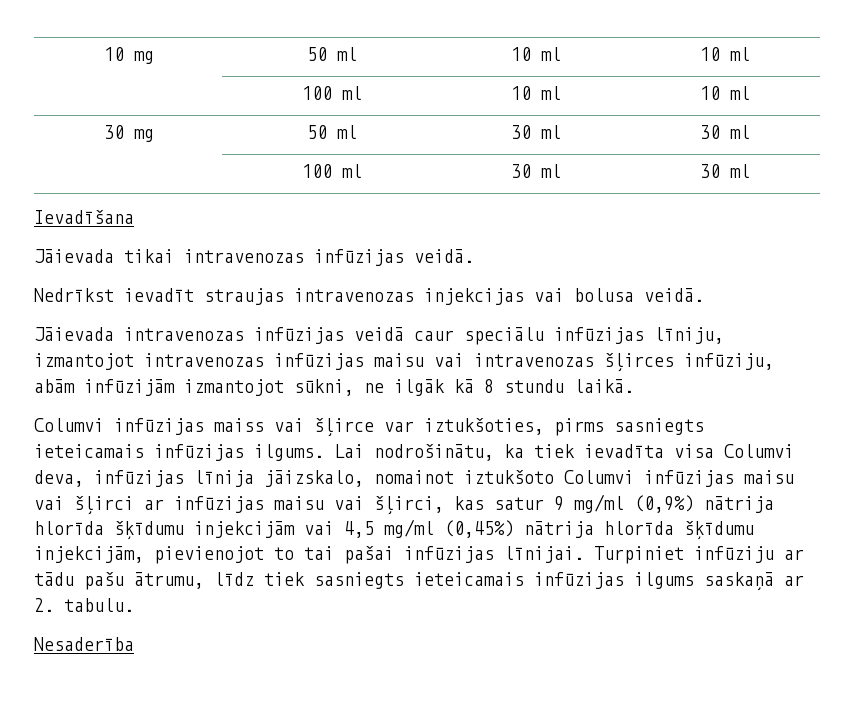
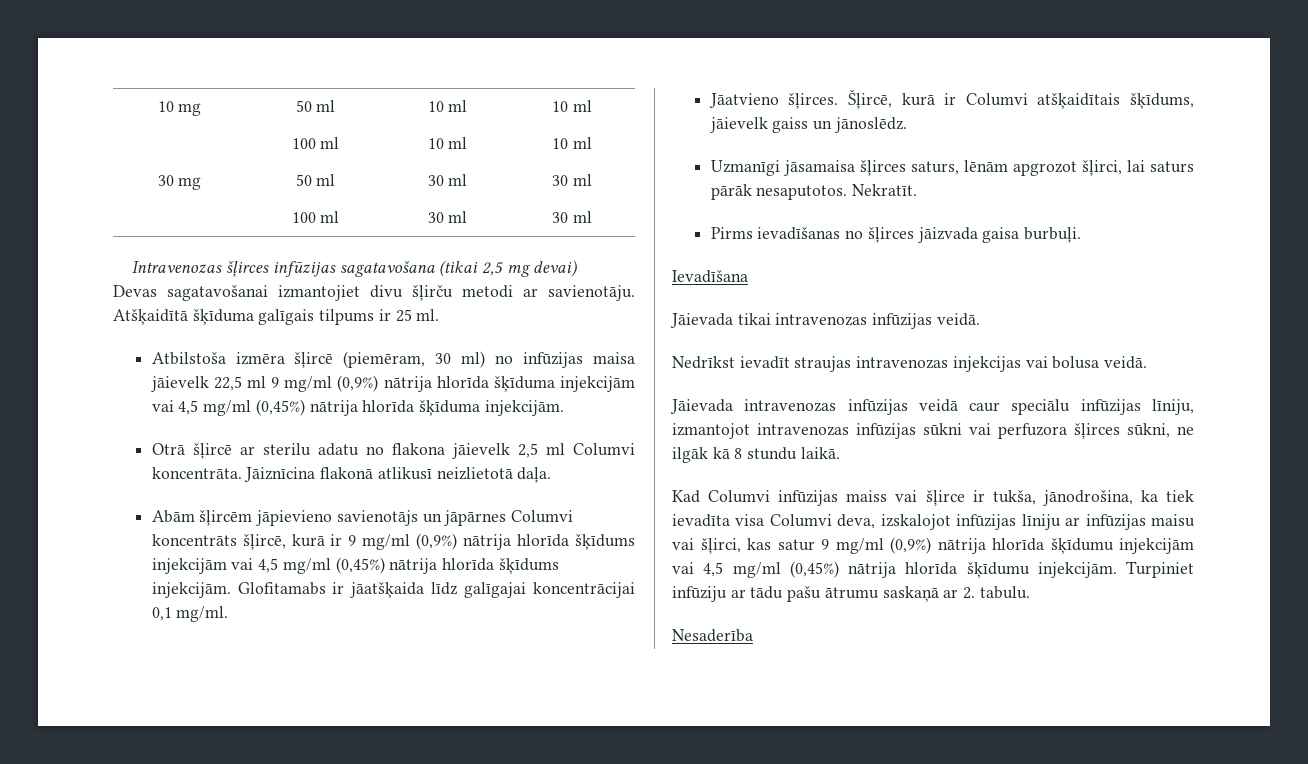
+ Intravenozas šļirces infūzijas sagatavošana (tikai 2,5 mg devai)
+ Devas sagatavošanai izmantojiet divu šļirču metodi ar savienotāju. Atšķaidītā šķīduma galīgais tilpums ir 25 ml.
+ Atbilstoša izmēra šļircē (piemēram, 30 ml) no infūzijas maisa jāievelk 22,5 ml 9 mg/ml (0,9%) nātrija hlorīda šķīduma injekcijām vai 4,5 mg/ml (0,45%) nātrija hlorīda šķīduma injekcijām.
+ Otrā šļircē ar sterilu adatu no flakona jāievelk 2,5 ml Columvi koncentrāta. Jāiznīcina flakonā atlikusī neizlietotā daļa.
+ Abām šļircēm jāpievieno savienotājs un jāpārnes Columvi koncentrāts šļircē, kurā ir 9 mg/ml (0,9%) nātrija hlorīda šķīdums injekcijām vai 4,5 mg/ml (0,45%) nātrija hlorīda šķīdums injekcijām. Glofitamabs ir jāatšķaida līdz galīgajai koncentrācijai 0,1 mg/ml.
+ Jāatvieno šļirces. Šļircē, kurā ir Columvi atšķaidītais šķīdums, jāievelk gaiss un jānoslēdz.
+ Uzmanīgi jāsamaisa šļirces saturs, lēnām apgrozot šļirci, lai saturs pārāk nesaputotos. Nekratīt.
+ Pirms ievadīšanas no šļirces jāizvada gaisa burbuļi.
- Jāievada intravenozas infūzijas veidā caur speciālu infūzijas līniju, izmantojot intravenozas infūzijas maisu vai intravenozas šļirces infūziju, abām infūzijām izmantojot sūkni, ne ilgāk kā 8 stundu laikā.
+ Jāievada intravenozas infūzijas veidā caur speciālu infūzijas līniju, izmantojot intravenozas infūzijas sūkni vai perfuzora šļirces sūkni, ne ilgāk kā 8 stundu laikā.
- Columvi infūzijas maiss vai šļirce var iztukšoties, pirms sasniegts ieteicamais infūzijas ilgums. Lai nodrošinātu, ka tiek ievadīta visa Columvi deva, infūzijas līnija jāizskalo, nomainot iztukšoto Columvi infūzijas maisu vai šļirci ar infūzijas maisu vai šļirci, kas satur 9 mg/ml (0,9%) nātrija hlorīda šķīdumu injekcijām vai 4,5 mg/ml (0,45%) nātrija hlorīda šķīdumu injekcijām, pievienojot to tai pašai infūzijas līnijai.
+ Kad Columvi infūzijas maiss vai šļirce ir tukša, jānodrošina, ka tiek ievadīta visa Columvi deva, izskalojot infūzijas līniju ar infūzijas maisu vai šļirci, kas satur 9 mg/ml (0,9%) nātrija hlorīda šķīdumu injekcijām vai 4,5 mg/ml (0,45%) nātrija hlorīda šķīdumu injekcijām.
- Turpiniet infūziju ar tādu pašu ātrumu, līdz tiek sasniegts ieteicamais infūzijas ilgums saskaņā ar 2. tabulu.
+ Turpiniet infūziju ar tādu pašu ātrumu saskaņā ar 2. tabulu.

